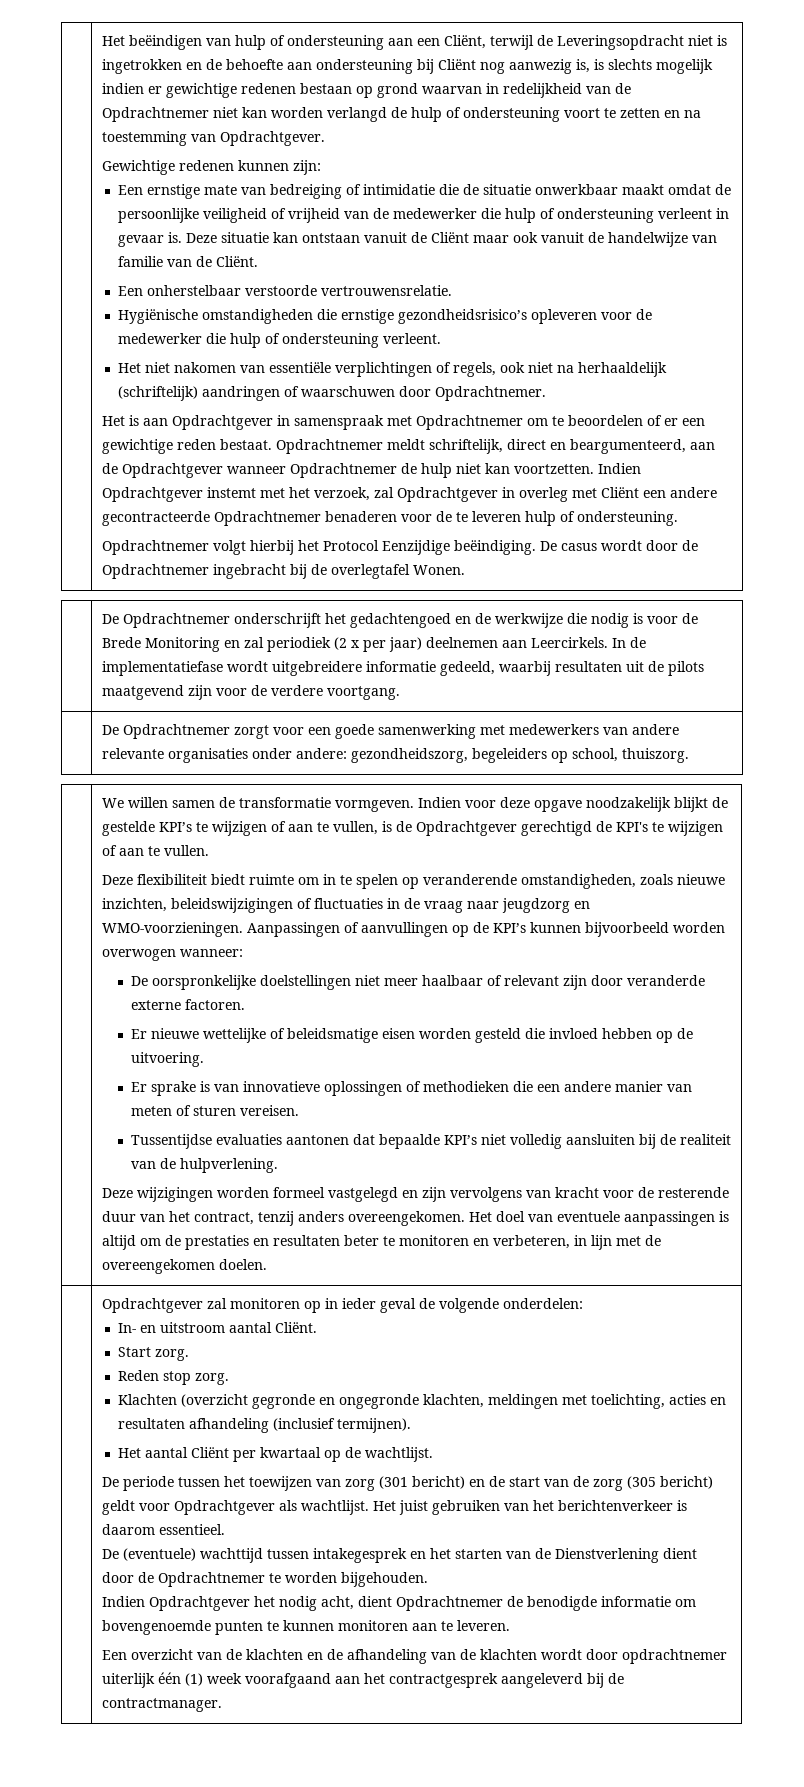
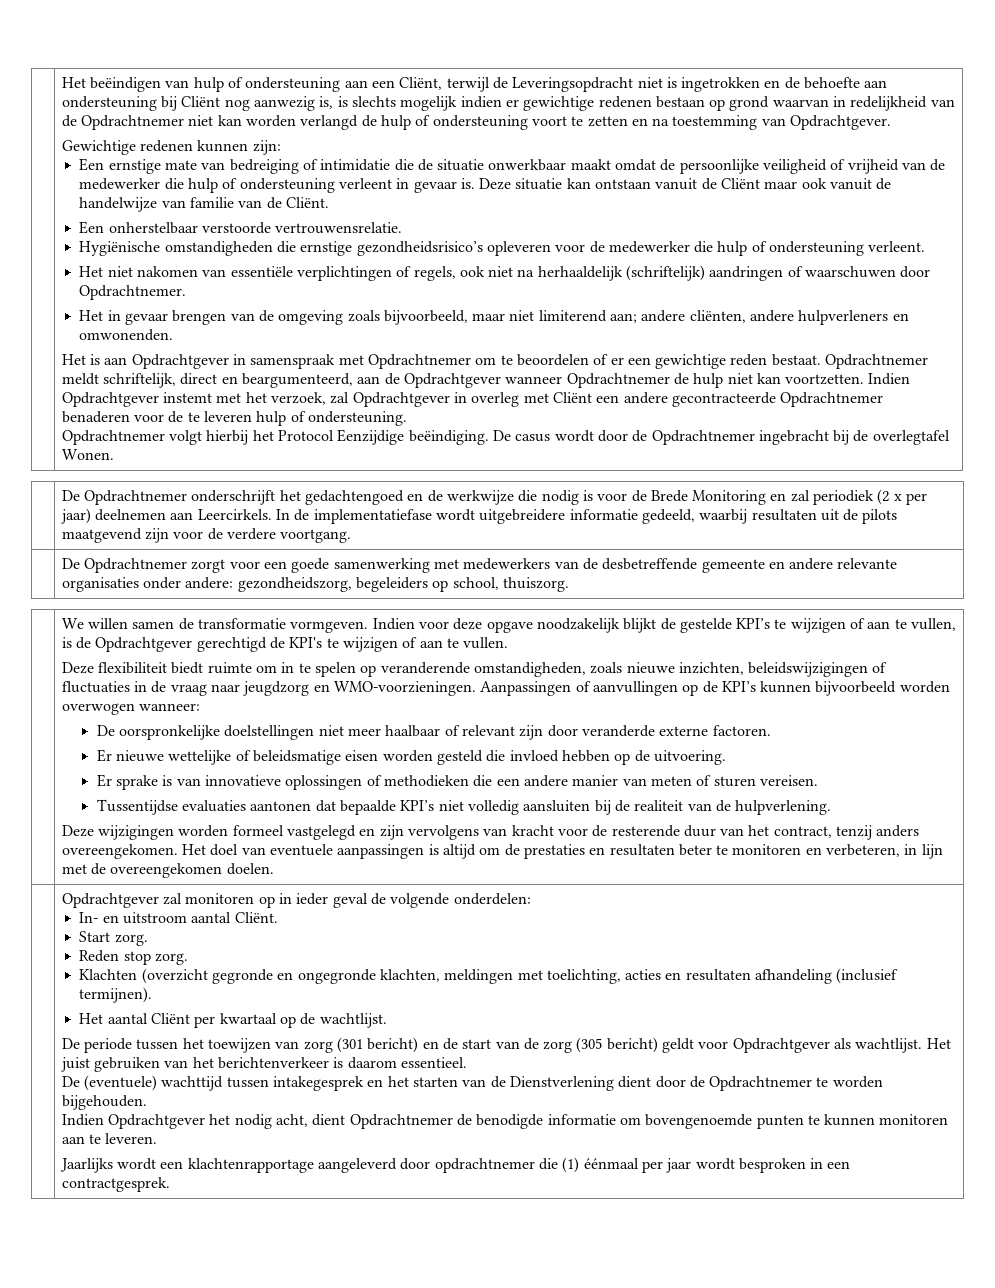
+ Het in gevaar brengen van de omgeving zoals bijvoorbeeld, maar niet limiterend aan; andere cliënten, andere hulpverleners en omwonenden.
- | De Opdrachtnemer zorgt voor een goede samenwerking met medewerkers van andere relevante organisaties onder andere: gezondheidszorg, begeleiders op school, thuiszorg.
+ | De Opdrachtnemer zorgt voor een goede samenwerking met medewerkers van de desbetreffende gemeente en andere relevante organisaties onder andere: gezondheidszorg, begeleiders op school, thuiszorg.
- Een overzicht van de klachten en de afhandeling van de klachten wordt door opdrachtnemer uiterlijk één (1) week voorafgaand aan het contractgesprek aangeleverd bij de contractmanager.
+ Jaarlijks wordt een klachtenrapportage aangeleverd door opdrachtnemer die (1) éénmaal per jaar wordt besproken in een contractgesprek.

